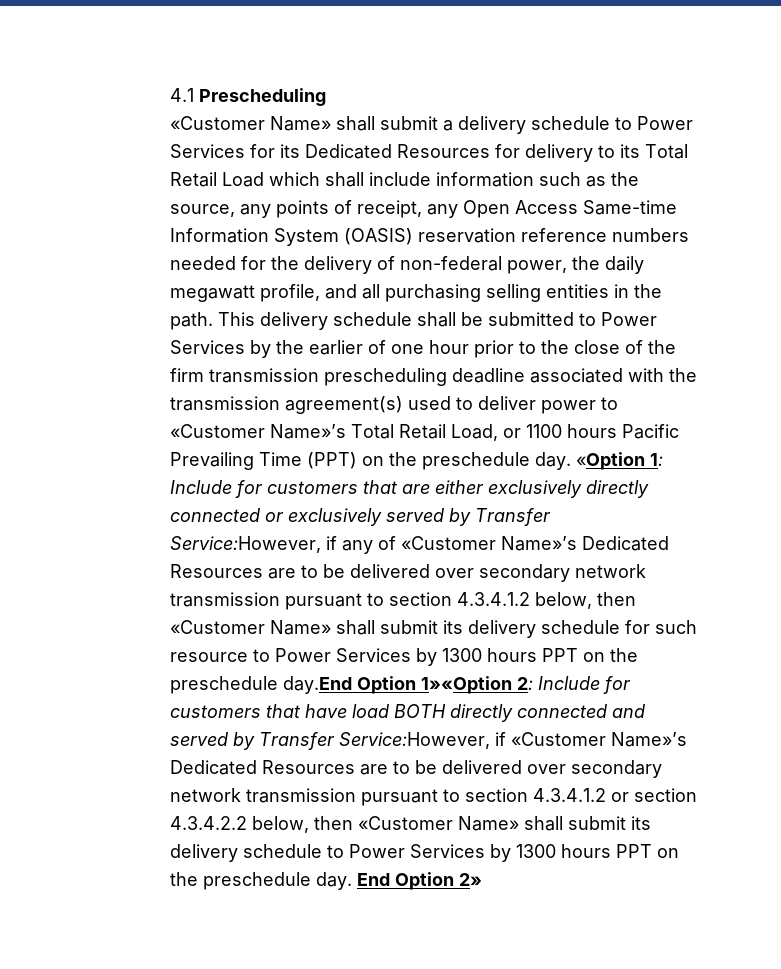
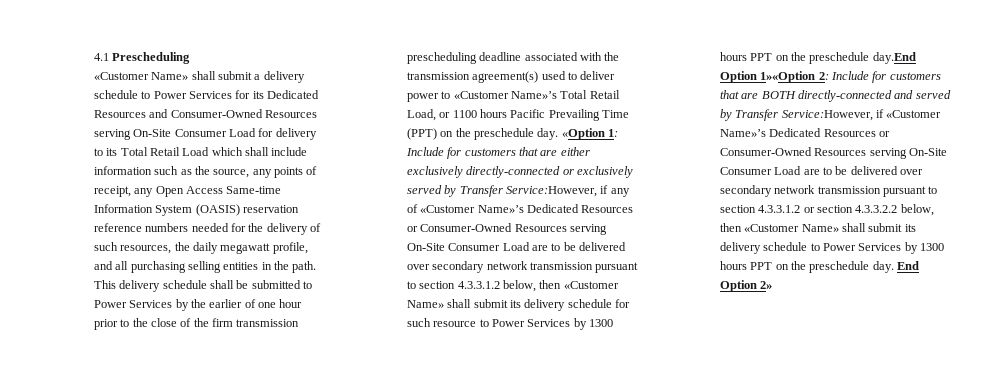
- «Customer Name» shall submit a delivery schedule to Power Services for its Dedicated Resources for delivery to its Total Retail Load which shall include information such as the source, any points of receipt, any Open Access Same-time Information System (OASIS) reservation reference numbers needed for the delivery of non-federal power, the daily megawatt profile, and all purchasing selling entities in the path.
+ «Customer Name» shall submit a delivery schedule to Power Services for its Dedicated Resources and Consumer-Owned Resources serving On-Site Consumer Load for delivery to its Total Retail Load which shall include information such as the source, any points of receipt, any Open Access Same-time Information System (OASIS) reservation reference numbers needed for the delivery of such resources, the daily megawatt profile, and all purchasing selling entities in the path.
- Include for customers that are either exclusively directly connected or exclusively served by Transfer Service:However, if any of «Customer Name»’s Dedicated Resources are to be delivered over secondary network transmission pursuant to section 4.3.4.1.2 below, then «Customer Name» shall submit its delivery schedule for such resource to Power Services by 1300 hours PPT on the preschedule day.End Option 1»«Option 2:
+ Include for customers that are either exclusively directly-connected or exclusively served by Transfer Service:However, if any of «Customer Name»’s Dedicated Resources or Consumer-Owned Resources serving On-Site Consumer Load are to be delivered over secondary network transmission pursuant to section 4.3.3.1.2 below, then «Customer Name» shall submit its delivery schedule for such resource to Power Services by 1300 hours PPT on the preschedule day.End Option 1»«Option 2:
- Include for customers that have load BOTH directly connected and served by Transfer Service:However, if «Customer Name»’s Dedicated Resources are to be delivered over secondary network transmission pursuant to section 4.3.4.1.2 or section 4.3.4.2.2 below, then «Customer Name» shall submit its delivery schedule to Power Services by 1300 hours PPT on the preschedule day.
+ Include for customers that are BOTH directly-connected and served by Transfer Service:However, if «Customer Name»’s Dedicated Resources or Consumer-Owned Resources serving On-Site Consumer Load are to be delivered over secondary network transmission pursuant to section 4.3.3.1.2 or section 4.3.3.2.2 below, then «Customer Name» shall submit its delivery schedule to Power Services by 1300 hours PPT on the preschedule day.

